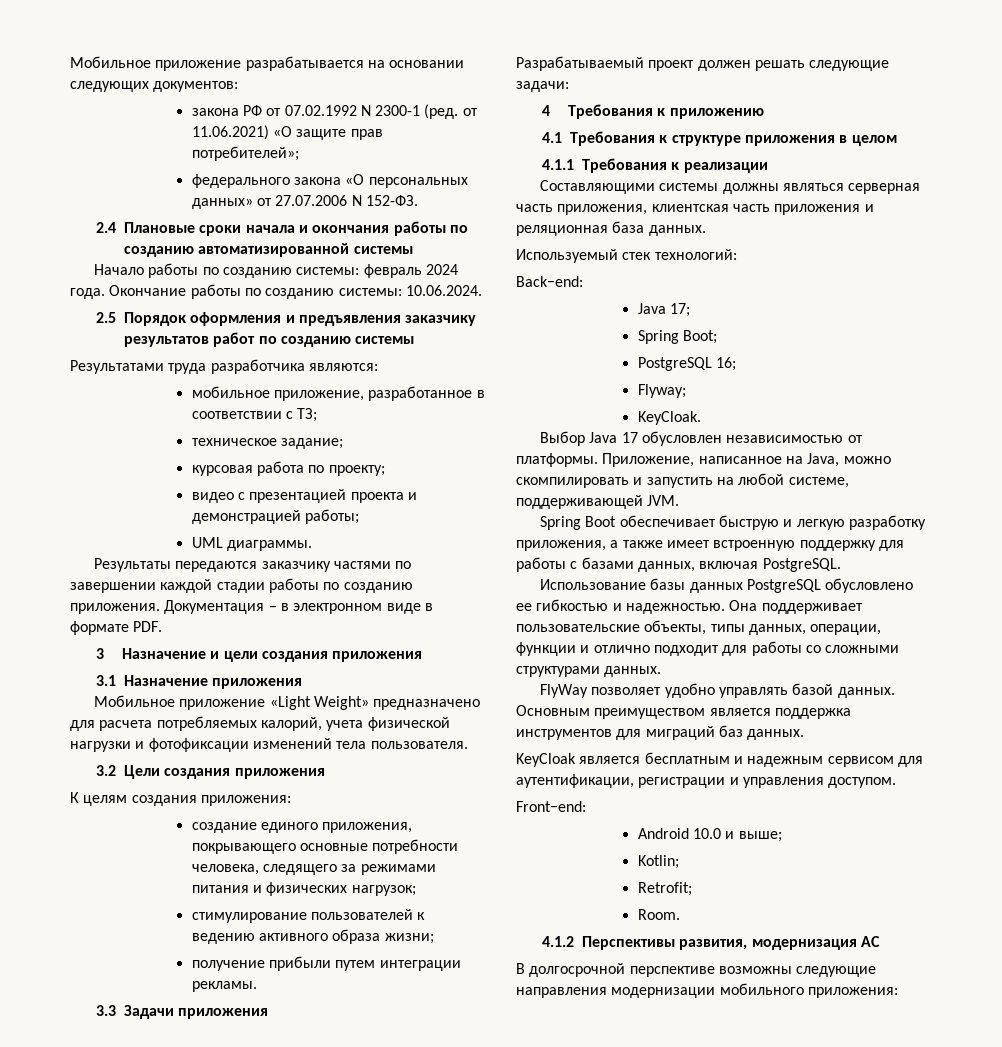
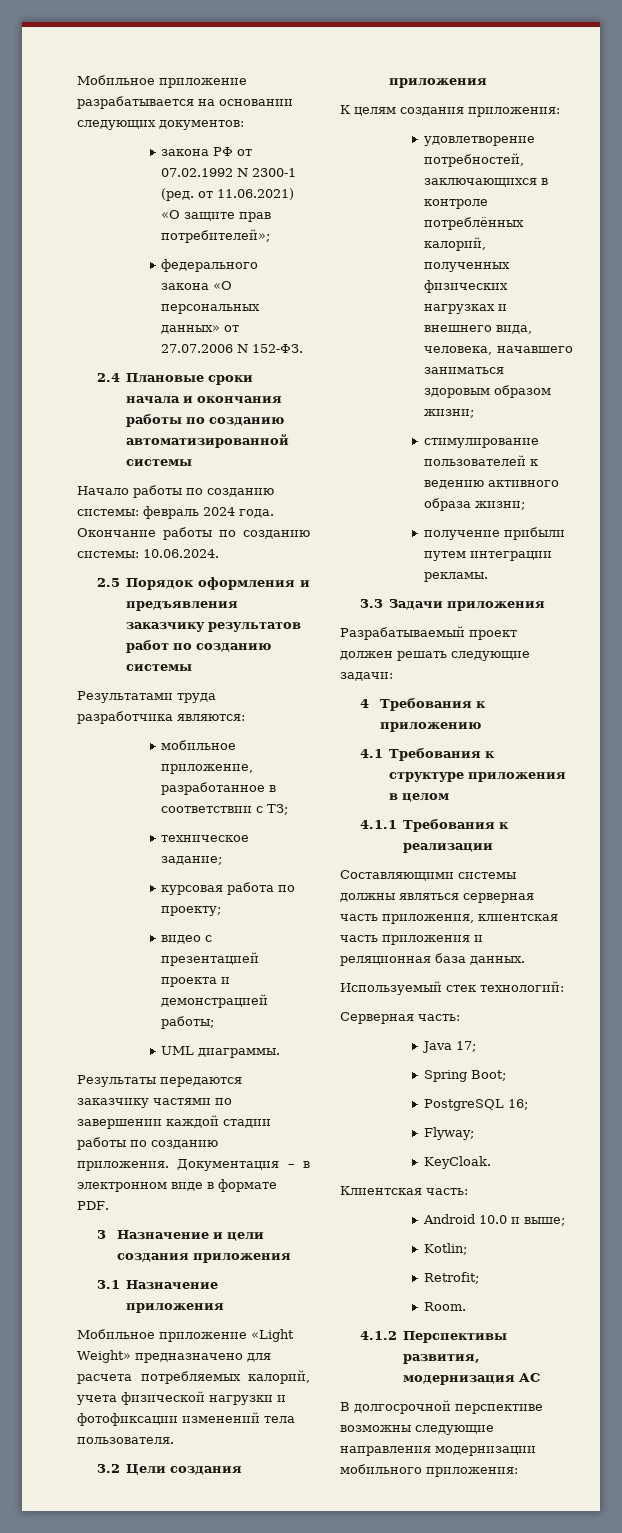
- создание единого приложения, покрывающего основные потребности человека, следящего за режимами питания и физических нагрузок;
+ удовлетворение потребностей, заключающихся в контроле потреблённых калорий, полученных физических нагрузках и внешнего вида, человека, начавшего заниматься здоровым образом жизни;
- Back−end:
+ Серверная часть:
- Выбор Java 17 обусловлен независимостью от платформы. Приложение, написанное на Java, можно скомпилировать и запустить на любой системе, поддерживающей JVM.
- Spring Boot обеспечивает быструю и легкую разработку приложения, а также имеет встроенную поддержку для работы с базами данных, включая PostgreSQL.
- Использование базы данных PostgreSQL обусловлено ее гибкостью и надежностью. Она поддерживает пользовательские объекты, типы данных, операции, функции и отлично подходит для работы со сложными структурами данных.
- FlyWay позволяет удобно управлять базой данных. Основным преимуществом является поддержка инструментов для миграций баз данных.
- KeyCloak является бесплатным и надежным сервисом для аутентификации, регистрации и управления доступом.
- Front−end:
+ Клиентская часть:

